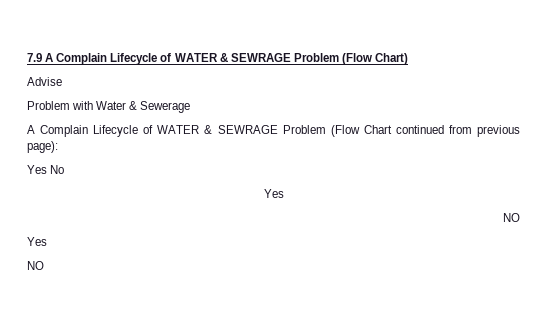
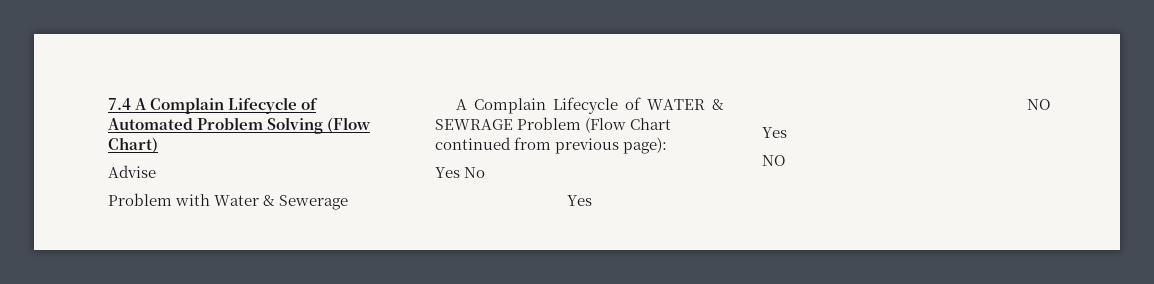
- 7.9 A Complain Lifecycle of WATER & SEWRAGE Problem (Flow Chart)
+ 7.4 A Complain Lifecycle of Automated Problem Solving (Flow Chart)

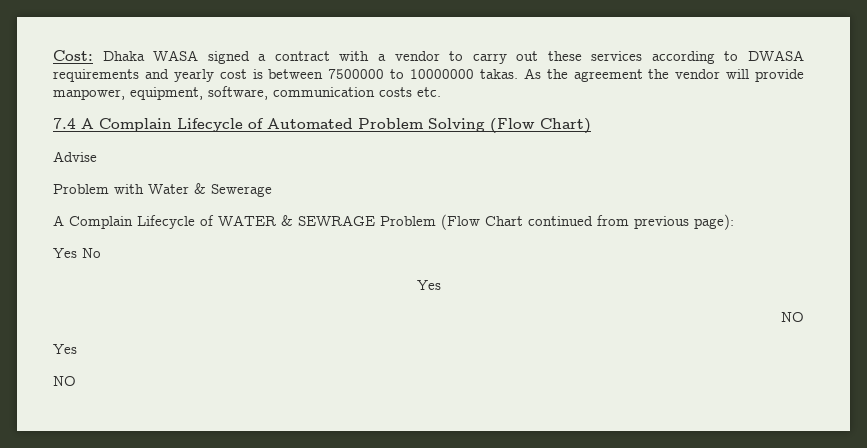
+ Cost: Dhaka WASA signed a contract with a vendor to carry out these services according to DWASA requirements and yearly cost is between 7500000 to 10000000 takas. As the agreement the vendor will provide manpower, equipment, software, communication costs etc.

